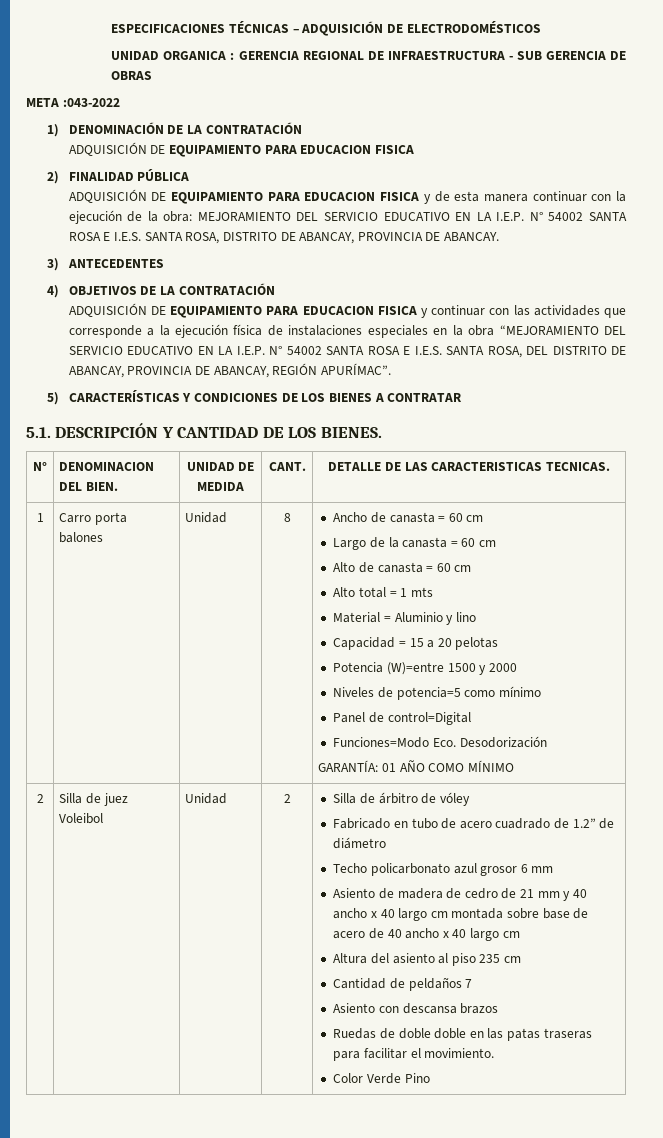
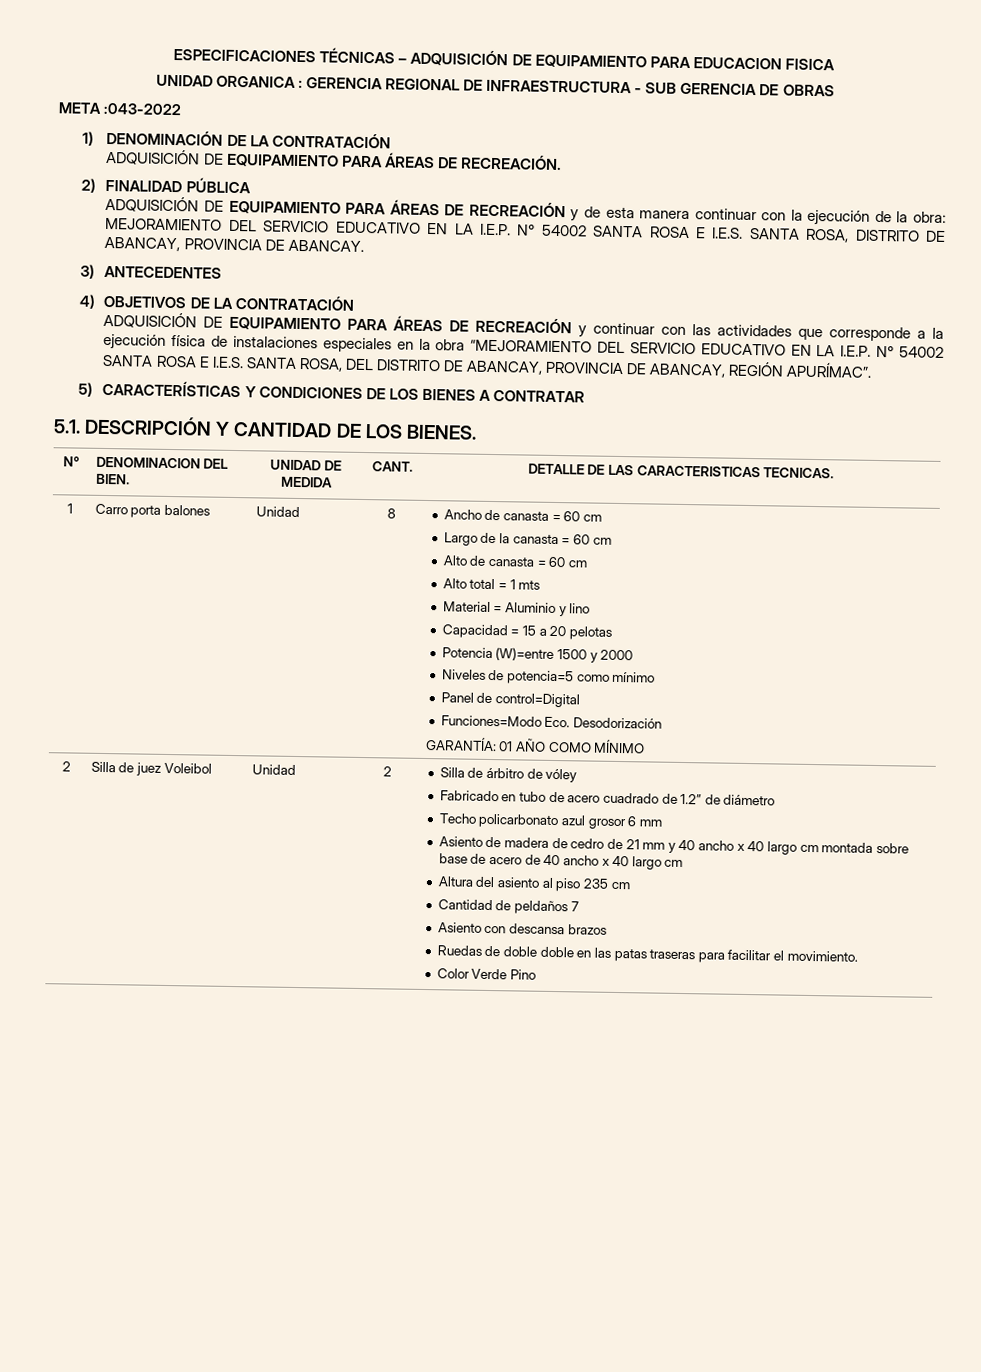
- ESPECIFICACIONES TÉCNICAS – ADQUISICIÓN DE ELECTRODOMÉSTICOS
+ ESPECIFICACIONES TÉCNICAS – ADQUISICIÓN DE EQUIPAMIENTO PARA EDUCACION FISICA
  1) DENOMINACIÓN DE LA CONTRATACIÓN
- ADQUISICIÓN DE EQUIPAMIENTO PARA EDUCACION FISICA
+ ADQUISICIÓN DE EQUIPAMIENTO PARA ÁREAS DE RECREACIÓN.
- ADQUISICIÓN DE EQUIPAMIENTO PARA EDUCACION FISICA y de esta manera continuar con la ejecución de la obra: MEJORAMIENTO DEL SERVICIO EDUCATIVO EN LA I.E.P. N° 54002 SANTA ROSA E I.E.S. SANTA ROSA, DISTRITO DE ABANCAY, PROVINCIA DE ABANCAY.
+ ADQUISICIÓN DE EQUIPAMIENTO PARA ÁREAS DE RECREACIÓN y de esta manera continuar con la ejecución de la obra: MEJORAMIENTO DEL SERVICIO EDUCATIVO EN LA I.E.P. N° 54002 SANTA ROSA E I.E.S. SANTA ROSA, DISTRITO DE ABANCAY, PROVINCIA DE ABANCAY.
- ADQUISICIÓN DE EQUIPAMIENTO PARA EDUCACION FISICA y continuar con las actividades que corresponde a la ejecución física de instalaciones especiales en la obra “MEJORAMIENTO DEL SERVICIO EDUCATIVO EN LA I.E.P. N° 54002 SANTA ROSA E I.E.S. SANTA ROSA, DEL DISTRITO DE ABANCAY, PROVINCIA DE ABANCAY, REGIÓN APURÍMAC”.
+ ADQUISICIÓN DE EQUIPAMIENTO PARA ÁREAS DE RECREACIÓN y continuar con las actividades que corresponde a la ejecución física de instalaciones especiales en la obra “MEJORAMIENTO DEL SERVICIO EDUCATIVO EN LA I.E.P. N° 54002 SANTA ROSA E I.E.S. SANTA ROSA, DEL DISTRITO DE ABANCAY, PROVINCIA DE ABANCAY, REGIÓN APURÍMAC”.

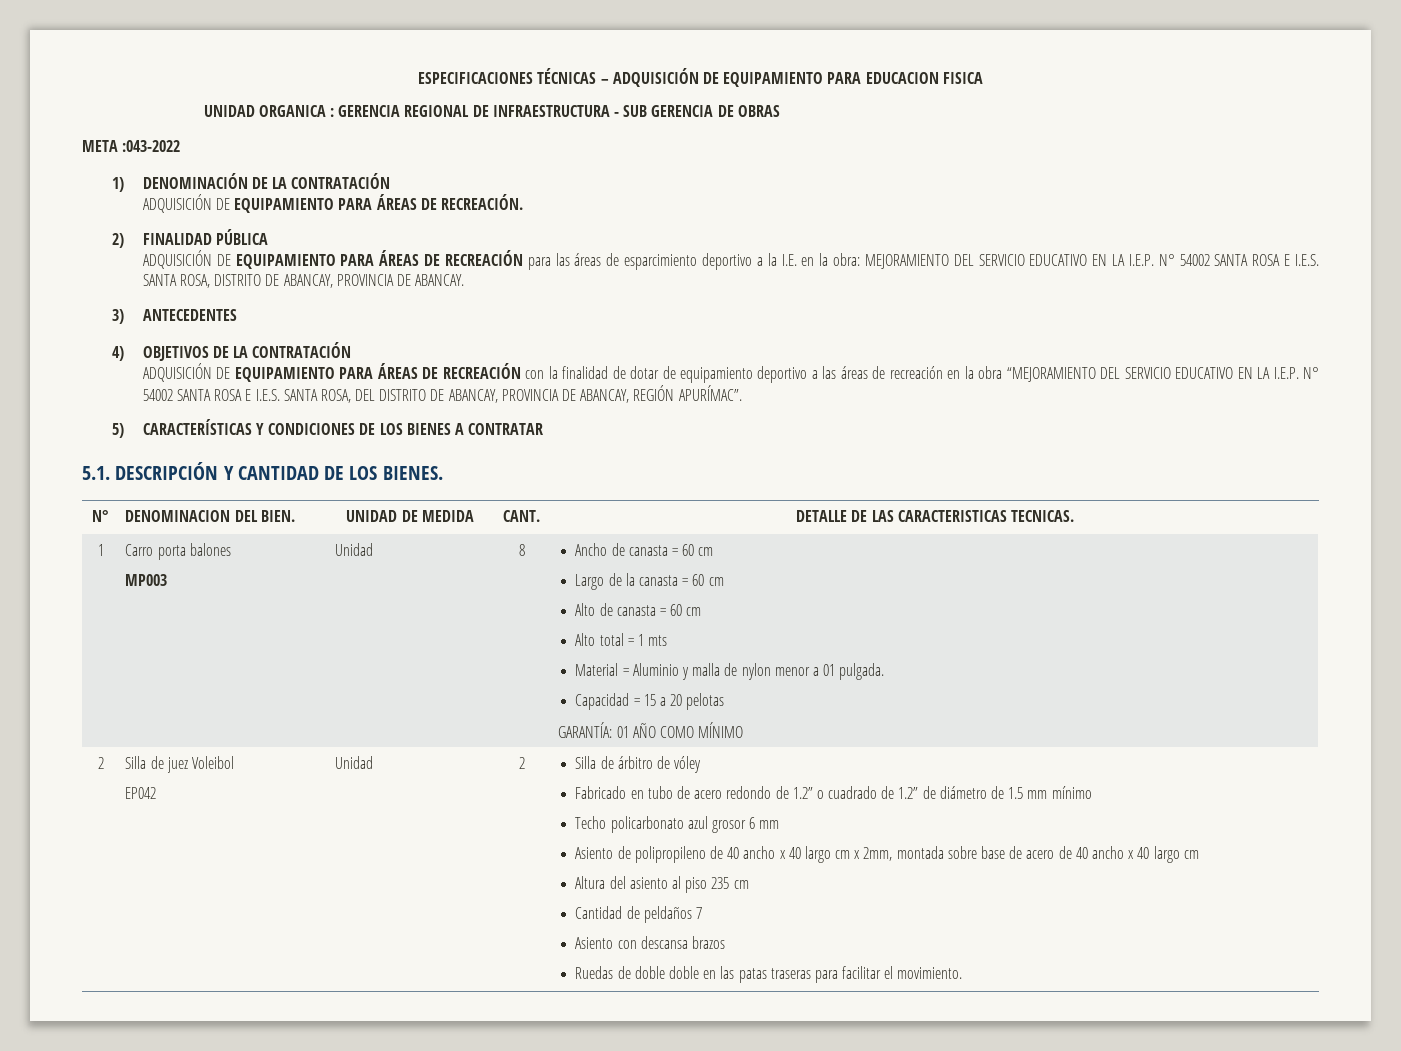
- ADQUISICIÓN DE EQUIPAMIENTO PARA ÁREAS DE RECREACIÓN y de esta manera continuar con la ejecución de la obra: MEJORAMIENTO DEL SERVICIO EDUCATIVO EN LA I.E.P. N° 54002 SANTA ROSA E I.E.S. SANTA ROSA, DISTRITO DE ABANCAY, PROVINCIA DE ABANCAY.
+ ADQUISICIÓN DE EQUIPAMIENTO PARA ÁREAS DE RECREACIÓN para las áreas de esparcimiento deportivo a la I.E. en la obra: MEJORAMIENTO DEL SERVICIO EDUCATIVO EN LA I.E.P. N° 54002 SANTA ROSA E I.E.S. SANTA ROSA, DISTRITO DE ABANCAY, PROVINCIA DE ABANCAY.
- ADQUISICIÓN DE EQUIPAMIENTO PARA ÁREAS DE RECREACIÓN y continuar con las actividades que corresponde a la ejecución física de instalaciones especiales en la obra “MEJORAMIENTO DEL SERVICIO EDUCATIVO EN LA I.E.P. N° 54002 SANTA ROSA E I.E.S. SANTA ROSA, DEL DISTRITO DE ABANCAY, PROVINCIA DE ABANCAY, REGIÓN APURÍMAC”.
+ ADQUISICIÓN DE EQUIPAMIENTO PARA ÁREAS DE RECREACIÓN con la finalidad de dotar de equipamiento deportivo a las áreas de recreación en la obra “MEJORAMIENTO DEL SERVICIO EDUCATIVO EN LA I.E.P. N° 54002 SANTA ROSA E I.E.S. SANTA ROSA, DEL DISTRITO DE ABANCAY, PROVINCIA DE ABANCAY, REGIÓN APURÍMAC”.
+ MP003
- Material = Aluminio y lino
+ Material = Aluminio y malla de nylon menor a 01 pulgada.
- Potencia (W)=entre 1500 y 2000
- Niveles de potencia=5 como mínimo
- Panel de control=Digital
- Funciones=Modo Eco. Desodorización
+ EP042
- Fabricado en tubo de acero cuadrado de 1.2” de diámetro
+ Fabricado en tubo de acero redondo de 1.2” o cuadrado de 1.2” de diámetro de 1.5 mm mínimo
- Asiento de madera de cedro de 21 mm y 40 ancho x 40 largo cm montada sobre base de acero de 40 ancho x 40 largo cm
+ Asiento de polipropileno de 40 ancho x 40 largo cm x 2mm, montada sobre base de acero de 40 ancho x 40 largo cm
- Color Verde Pino

